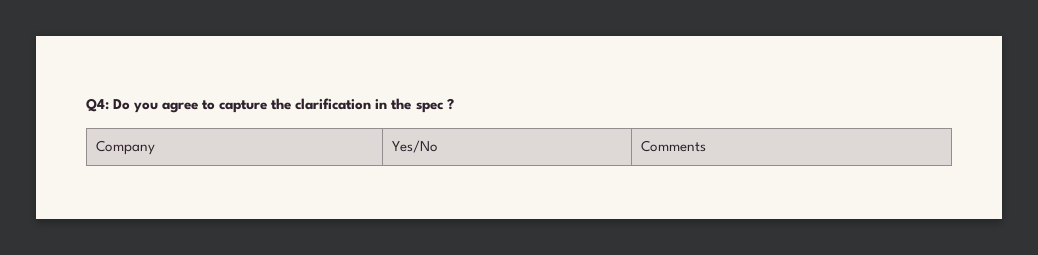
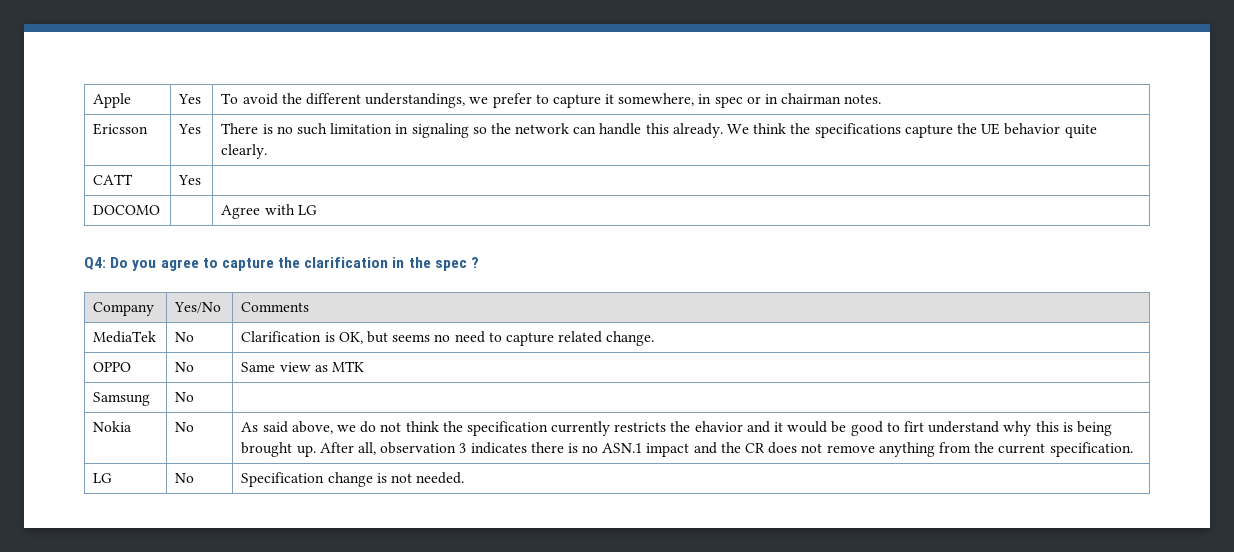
+ Apple | Yes | To avoid the different understandings, we prefer to capture it somewhere, in spec or in chairman notes.
+ Ericsson | Yes | There is no such limitation in signaling so the network can handle this already. We think the specifications capture the UE behavior quite clearly.
+ CATT | Yes |
+ DOCOMO | | Agree with LG
+ MediaTek | No | Clarification is OK, but seems no need to capture related change.
+ OPPO | No | Same view as MTK
+ Samsung | No |
+ Nokia | No | As said above, we do not think the specification currently restricts the ehavior and it would be good to firt understand why this is being brought up. After all, observation 3 indicates there is no ASN.1 impact and the CR does not remove anything from the current specification.
+ LG | No | Specification change is not needed.

